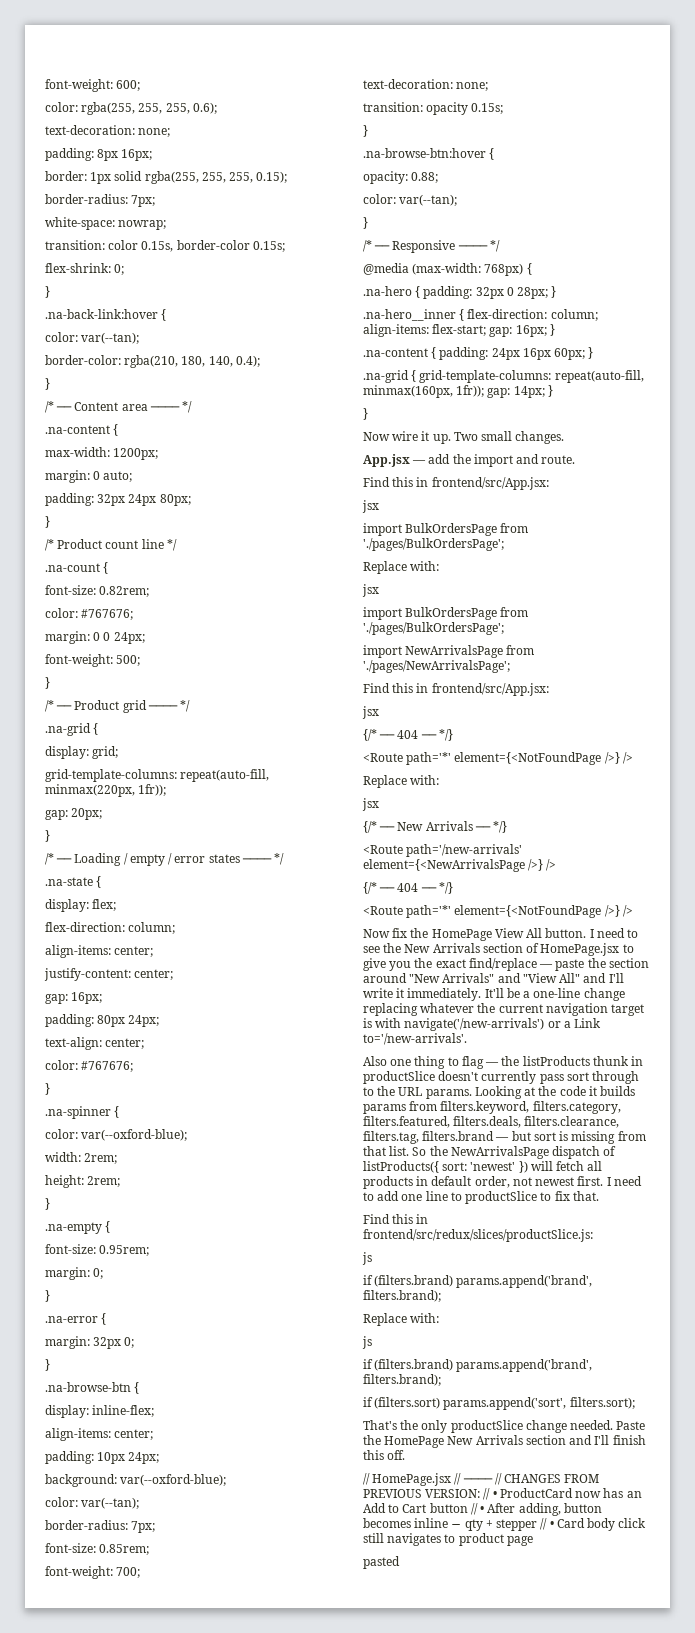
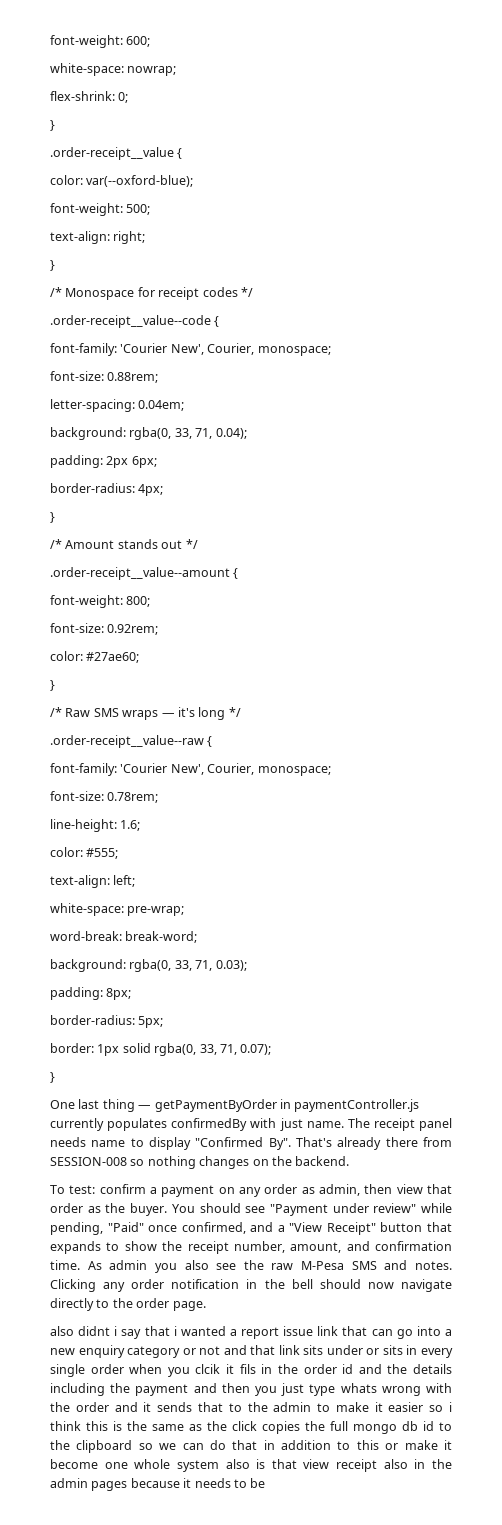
- color: rgba(255, 255, 255, 0.6);
- text-decoration: none;
- padding: 8px 16px;
- border: 1px solid rgba(255, 255, 255, 0.15);
- border-radius: 7px;
  white-space: nowrap;
- transition: color 0.15s, border-color 0.15s;
  flex-shrink: 0;
  }
- .na-back-link:hover {
- color: var(--tan);
- border-color: rgba(210, 180, 140, 0.4);
+ .order-receipt__value {
+ color: var(--oxford-blue);
+ font-weight: 500;
+ text-align: right;
  }
- /* ── Content area ──── */
- .na-content {
- max-width: 1200px;
- margin: 0 auto;
- padding: 32px 24px 80px;
+ /* Monospace for receipt codes */
+ .order-receipt__value--code {
+ font-family: 'Courier New', Courier, monospace;
+ font-size: 0.88rem;
+ letter-spacing: 0.04em;
+ background: rgba(0, 33, 71, 0.04);
+ padding: 2px 6px;
+ border-radius: 4px;
  }
- /* Product count line */
- .na-count {
- font-size: 0.82rem;
- color: #767676;
- margin: 0 0 24px;
- font-weight: 500;
+ /* Amount stands out */
+ .order-receipt__value--amount {
+ font-weight: 800;
+ font-size: 0.92rem;
+ color: #27ae60;
  }
- /* ── Product grid ──── */
- .na-grid {
- display: grid;
- grid-template-columns: repeat(auto-fill, minmax(220px, 1fr));
- gap: 20px;
+ /* Raw SMS wraps — it's long */
+ .order-receipt__value--raw {
+ font-family: 'Courier New', Courier, monospace;
+ font-size: 0.78rem;
+ line-height: 1.6;
+ color: #555;
+ text-align: left;
+ white-space: pre-wrap;
+ word-break: break-word;
+ background: rgba(0, 33, 71, 0.03);
+ padding: 8px;
+ border-radius: 5px;
+ border: 1px solid rgba(0, 33, 71, 0.07);
  }
- /* ── Loading / empty / error states ──── */
- .na-state {
- display: flex;
- flex-direction: column;
- align-items: center;
- justify-content: center;
- gap: 16px;
- padding: 80px 24px;
- text-align: center;
- color: #767676;
- }
- .na-spinner {
- color: var(--oxford-blue);
- width: 2rem;
- height: 2rem;
- }
- .na-empty {
- font-size: 0.95rem;
- margin: 0;
- }
- .na-error {
- margin: 32px 0;
- }
- .na-browse-btn {
- display: inline-flex;
- align-items: center;
- padding: 10px 24px;
- background: var(--oxford-blue);
- color: var(--tan);
- border-radius: 7px;
- font-size: 0.85rem;
- font-weight: 700;
- text-decoration: none;
- transition: opacity 0.15s;
- }
- .na-browse-btn:hover {
- opacity: 0.88;
- color: var(--tan);
- }
- /* ── Responsive ──── */
- @media (max-width: 768px) {
- .na-hero { padding: 32px 0 28px; }
- .na-hero__inner { flex-direction: column; align-items: flex-start; gap: 16px; }
- .na-content { padding: 24px 16px 60px; }
- .na-grid { grid-template-columns: repeat(auto-fill, minmax(160px, 1fr)); gap: 14px; }
- }
- Now wire it up. Two small changes.
- App.jsx — add the import and route.
- Find this in frontend/src/App.jsx:
- jsx
- import BulkOrdersPage from './pages/BulkOrdersPage';
- Replace with:
- jsx
- import BulkOrdersPage from './pages/BulkOrdersPage';
- import NewArrivalsPage from './pages/NewArrivalsPage';
- Find this in frontend/src/App.jsx:
- jsx
- {/* ── 404 ── */}
- <Route path='*' element={<NotFoundPage />} />
- Replace with:
- jsx
- {/* ── New Arrivals ── */}
- <Route path='/new-arrivals' element={<NewArrivalsPage />} />
- {/* ── 404 ── */}
- <Route path='*' element={<NotFoundPage />} />
- Now fix the HomePage View All button. I need to see the New Arrivals section of HomePage.jsx to give you the exact find/replace — paste the section around "New Arrivals" and "View All" and I'll write it immediately. It'll be a one-line change replacing whatever the current navigation target is with navigate('/new-arrivals') or a Link to='/new-arrivals'.
- Also one thing to flag — the listProducts thunk in productSlice doesn't currently pass sort through to the URL params. Looking at the code it builds params from filters.keyword, filters.category, filters.featured, filters.deals, filters.clearance, filters.tag, filters.brand — but sort is missing from that list. So the NewArrivalsPage dispatch of listProducts({ sort: 'newest' }) will fetch all products in default order, not newest first. I need to add one line to productSlice to fix that.
- Find this in frontend/src/redux/slices/productSlice.js:
- js
- if (filters.brand) params.append('brand', filters.brand);
- Replace with:
- js
- if (filters.brand) params.append('brand', filters.brand);
- if (filters.sort) params.append('sort', filters.sort);
- That's the only productSlice change needed. Paste the HomePage New Arrivals section and I'll finish this off.
- // HomePage.jsx // ──── // CHANGES FROM PREVIOUS VERSION: // • ProductCard now has an Add to Cart button // • After adding, button becomes inline − qty + stepper // • Card body click still navigates to product page
- pasted
+ One last thing — getPaymentByOrder in paymentController.js currently populates confirmedBy with just name. The receipt panel needs name to display "Confirmed By". That's already there from SESSION-008 so nothing changes on the backend.
+ To test: confirm a payment on any order as admin, then view that order as the buyer. You should see "Payment under review" while pending, "Paid" once confirmed, and a "View Receipt" button that expands to show the receipt number, amount, and confirmation time. As admin you also see the raw M-Pesa SMS and notes. Clicking any order notification in the bell should now navigate directly to the order page.
+ also didnt i say that i wanted a report issue link that can go into a new enquiry category or not and that link sits under or sits in every single order when you clcik it fils in the order id and the details including the payment and then you just type whats wrong with the order and it sends that to the admin to make it easier so i think this is the same as the click copies the full mongo db id to the clipboard so we can do that in addition to this or make it become one whole system also is that view receipt also in the admin pages because it needs to be

